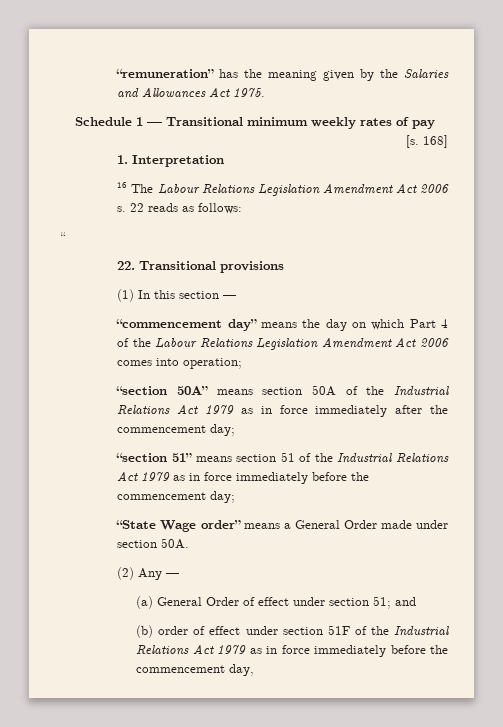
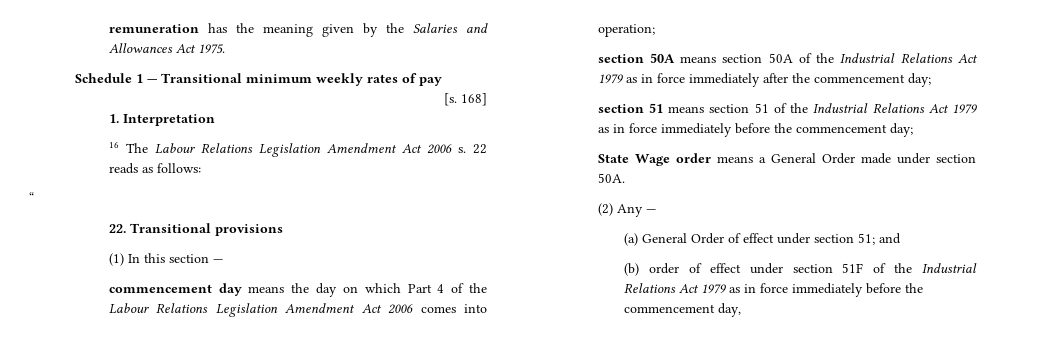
- “remuneration” has the meaning given by the Salaries and Allowances Act 1975.
+ remuneration has the meaning given by the Salaries and Allowances Act 1975.
- “commencement day” means the day on which Part 4 of the Labour Relations Legislation Amendment Act 2006 comes into operation;
+ commencement day means the day on which Part 4 of the Labour Relations Legislation Amendment Act 2006 comes into operation;
- “section 50A” means section 50A of the Industrial Relations Act 1979 as in force immediately after the commencement day;
+ section 50A means section 50A of the Industrial Relations Act 1979 as in force immediately after the commencement day;
- “section 51” means section 51 of the Industrial Relations Act 1979 as in force immediately before the commencement day;
+ section 51 means section 51 of the Industrial Relations Act 1979 as in force immediately before the commencement day;
- “State Wage order” means a General Order made under section 50A.
+ State Wage order means a General Order made under section 50A.

